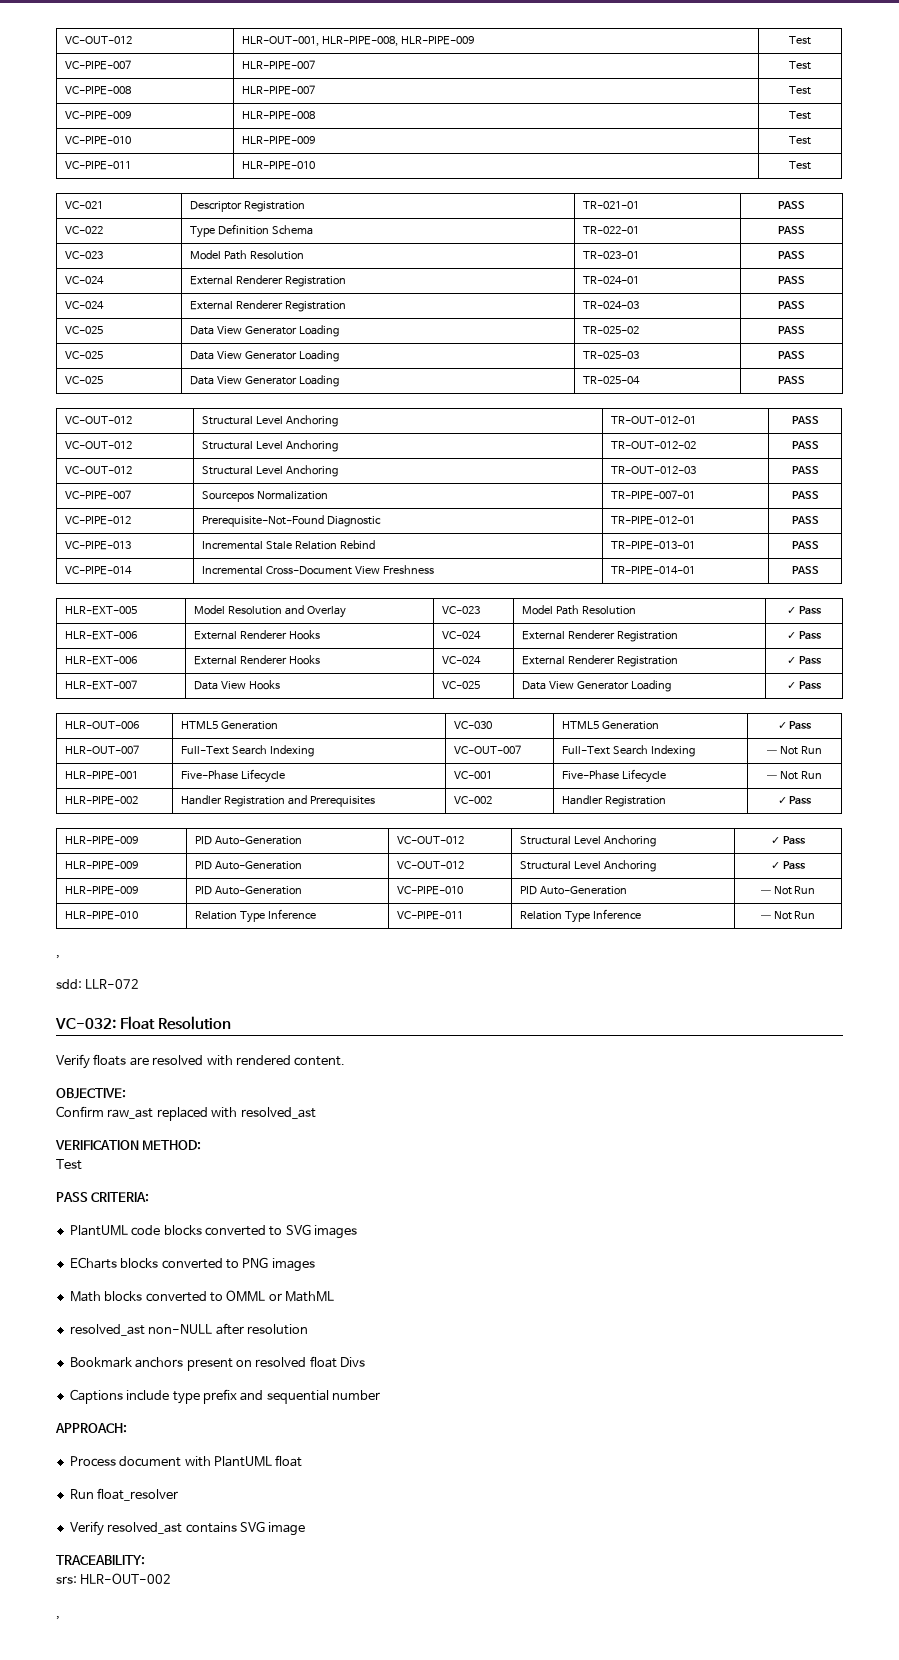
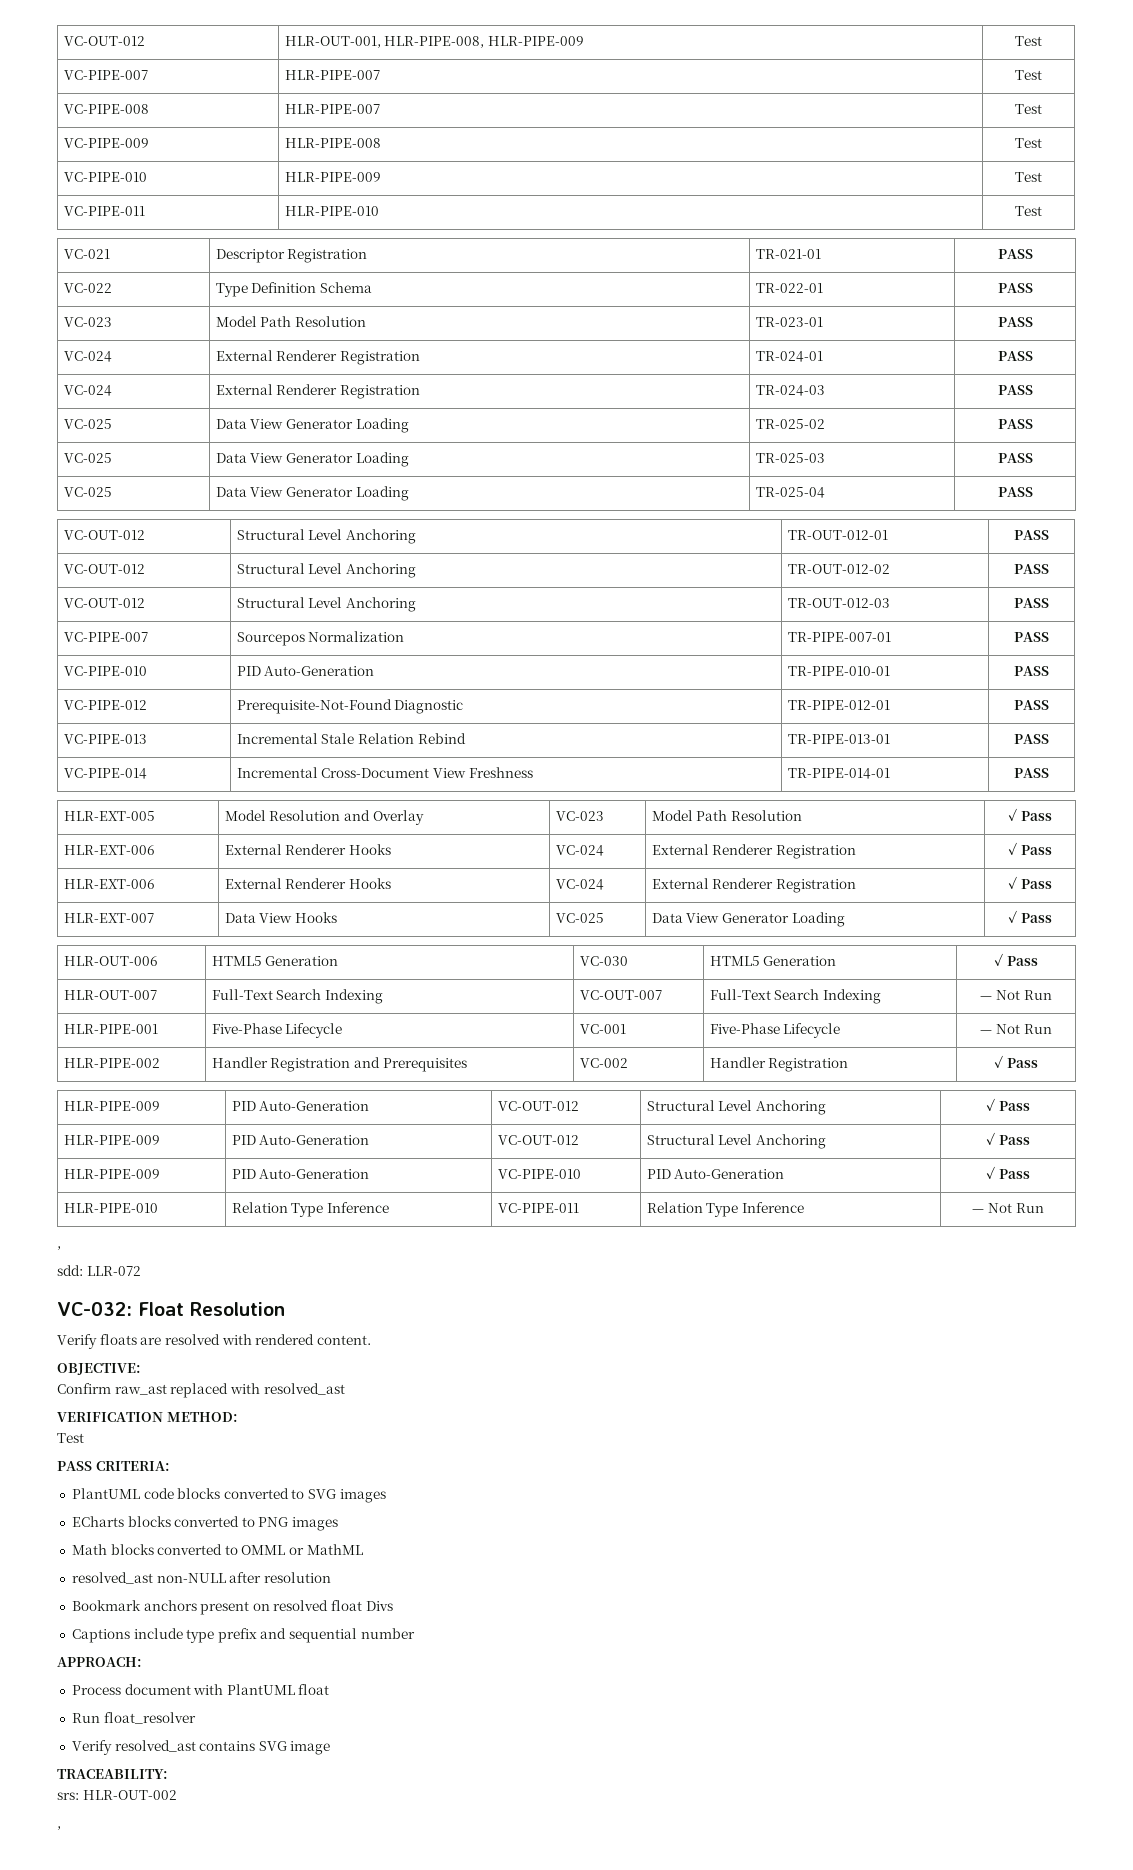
+ VC-PIPE-010 | PID Auto-Generation | TR-PIPE-010-01 | PASS
- HLR-PIPE-009 | PID Auto-Generation | VC-PIPE-010 | PID Auto-Generation | — Not Run
+ HLR-PIPE-009 | PID Auto-Generation | VC-PIPE-010 | PID Auto-Generation | ✓ Pass

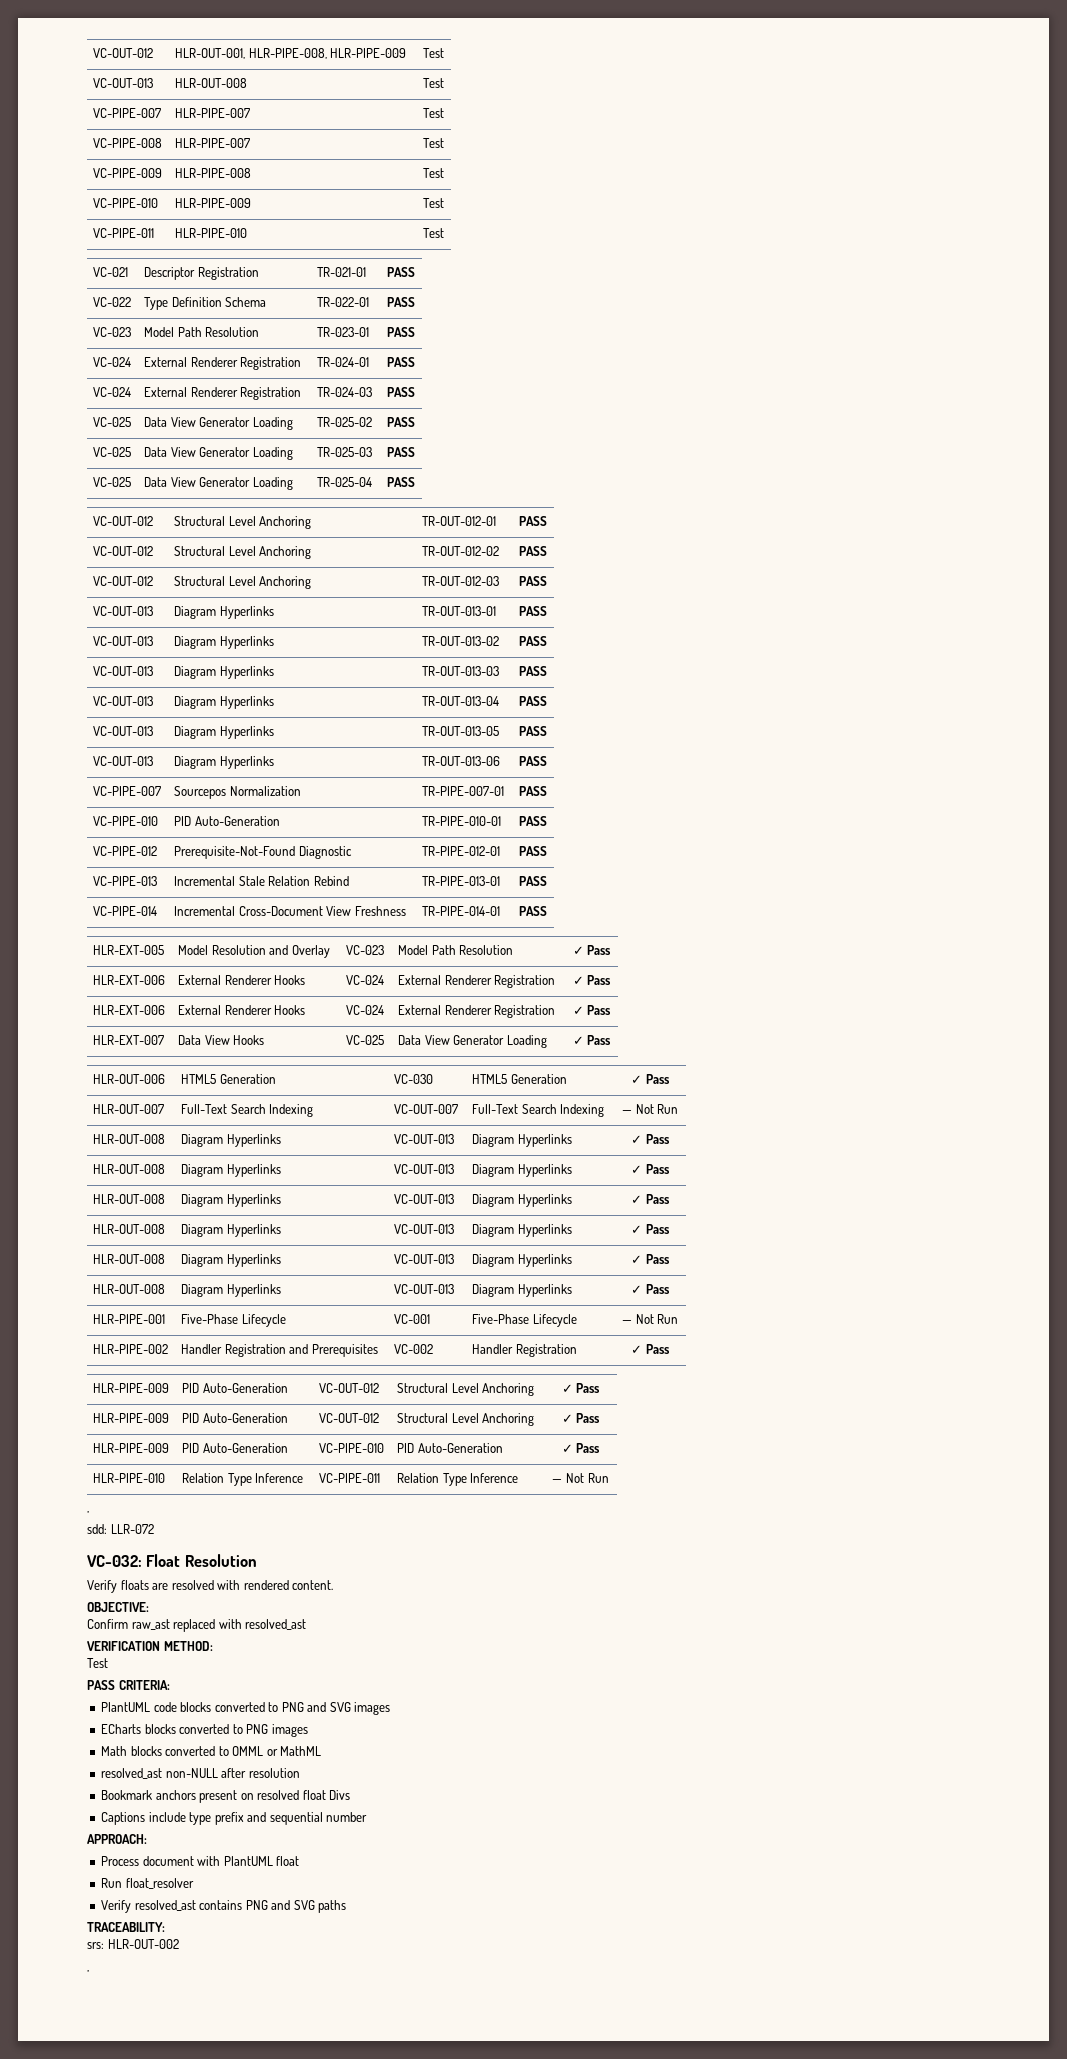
+ VC-OUT-013 | HLR-OUT-008 | Test
+ VC-OUT-013 | Diagram Hyperlinks | TR-OUT-013-01 | PASS
+ VC-OUT-013 | Diagram Hyperlinks | TR-OUT-013-02 | PASS
+ VC-OUT-013 | Diagram Hyperlinks | TR-OUT-013-03 | PASS
+ VC-OUT-013 | Diagram Hyperlinks | TR-OUT-013-04 | PASS
+ VC-OUT-013 | Diagram Hyperlinks | TR-OUT-013-05 | PASS
+ VC-OUT-013 | Diagram Hyperlinks | TR-OUT-013-06 | PASS
  HLR-OUT-007 | Full-Text Search Indexing | VC-OUT-007 | Full-Text Search Indexing | — Not Run
+ HLR-OUT-008 | Diagram Hyperlinks | VC-OUT-013 | Diagram Hyperlinks | ✓ Pass
+ HLR-OUT-008 | Diagram Hyperlinks | VC-OUT-013 | Diagram Hyperlinks | ✓ Pass
+ HLR-OUT-008 | Diagram Hyperlinks | VC-OUT-013 | Diagram Hyperlinks | ✓ Pass
+ HLR-OUT-008 | Diagram Hyperlinks | VC-OUT-013 | Diagram Hyperlinks | ✓ Pass
+ HLR-OUT-008 | Diagram Hyperlinks | VC-OUT-013 | Diagram Hyperlinks | ✓ Pass
+ HLR-OUT-008 | Diagram Hyperlinks | VC-OUT-013 | Diagram Hyperlinks | ✓ Pass
- PlantUML code blocks converted to SVG images
+ PlantUML code blocks converted to PNG and SVG images
- Verify resolved_ast contains SVG image
+ Verify resolved_ast contains PNG and SVG paths

